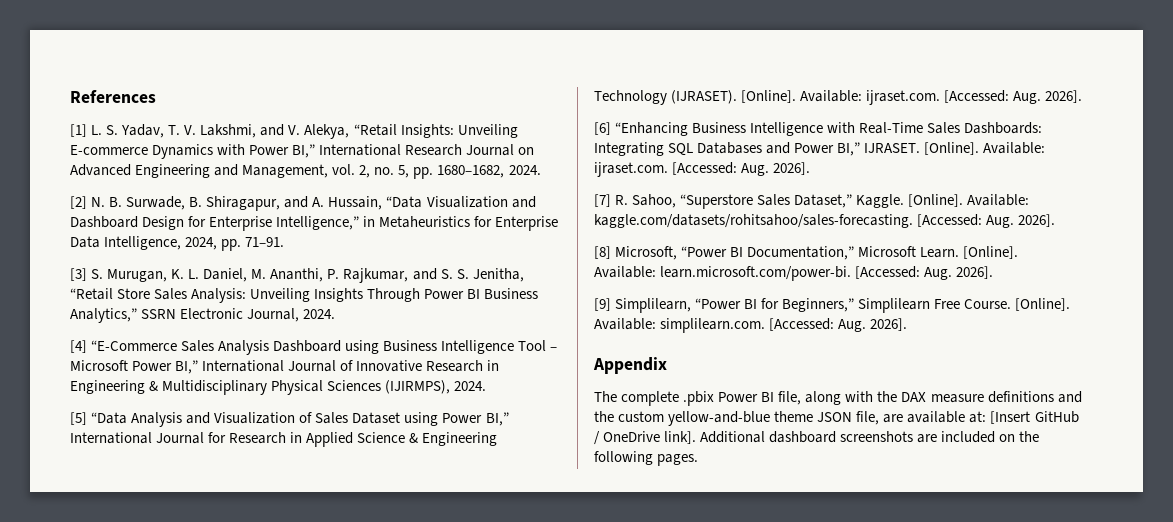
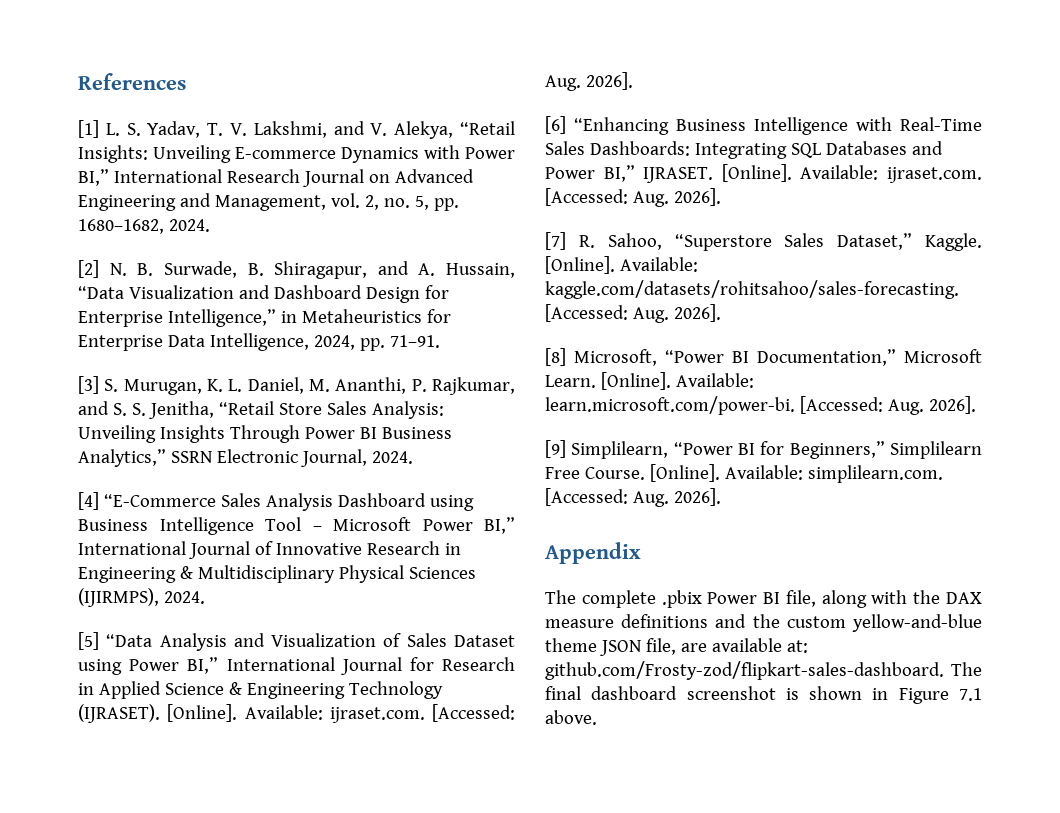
- The complete .pbix Power BI file, along with the DAX measure definitions and the custom yellow-and-blue theme JSON file, are available at: [Insert GitHub / OneDrive link]. Additional dashboard screenshots are included on the following pages.
+ The complete .pbix Power BI file, along with the DAX measure definitions and the custom yellow-and-blue theme JSON file, are available at: github.com/Frosty-zod/flipkart-sales-dashboard. The final dashboard screenshot is shown in Figure 7.1 above.

